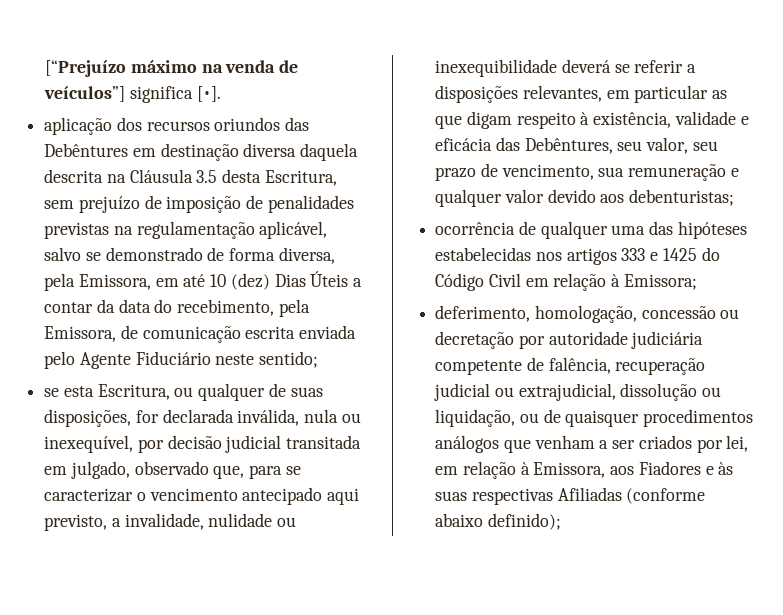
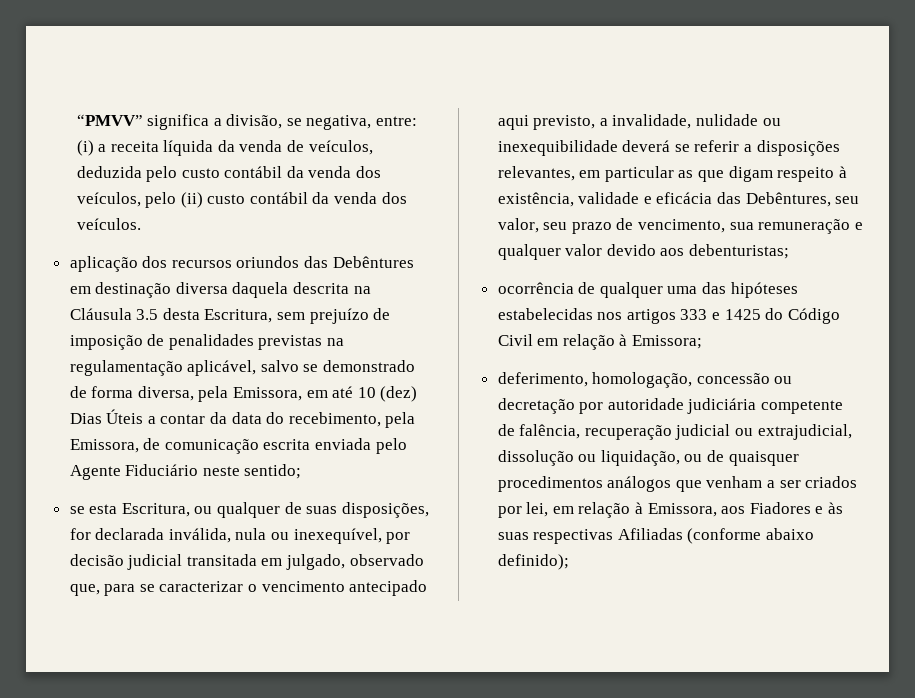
- [“Prejuízo máximo na venda de veículos”] significa [•].
+ “PMVV” significa a divisão, se negativa, entre: (i) a receita líquida da venda de veículos, deduzida pelo custo contábil da venda dos veículos, pelo (ii) custo contábil da venda dos veículos.

